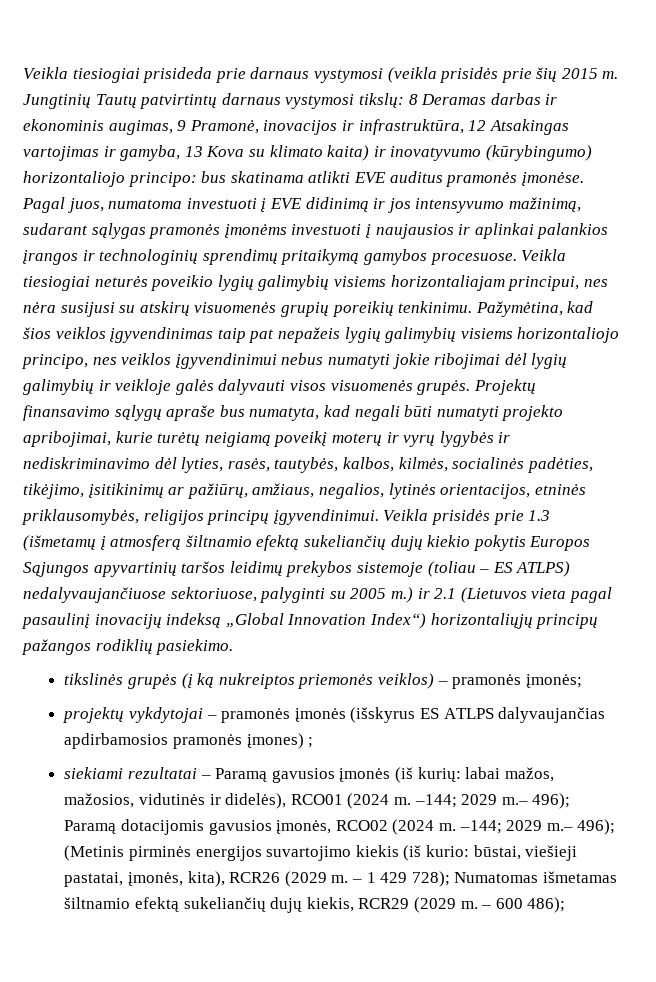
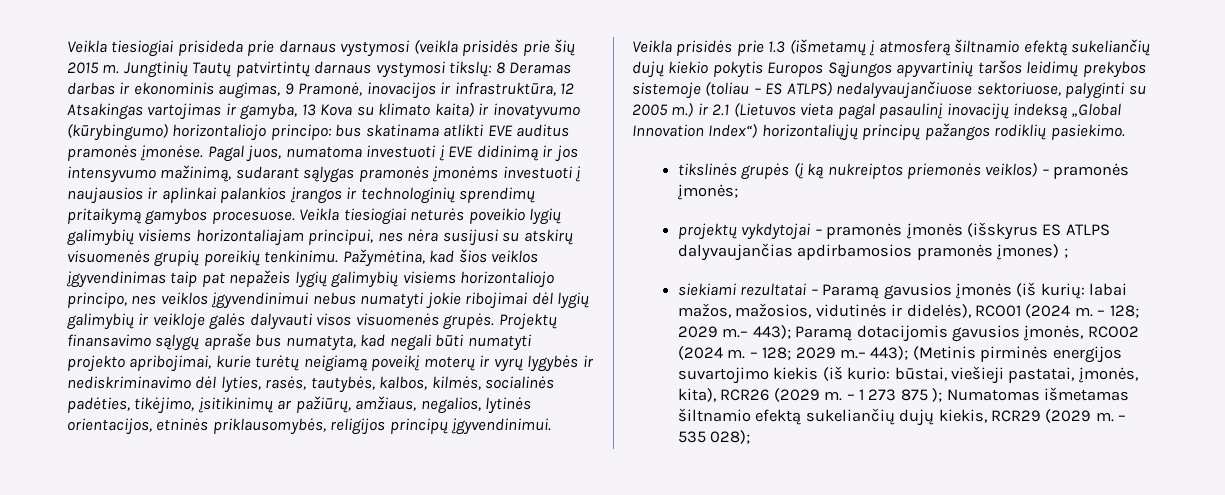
- –144; 2029 m.– 496); Paramą dotacijomis gavusios įmonės, RCO02 (2024 m.
+ – 128; 2029 m.– 443); Paramą dotacijomis gavusios įmonės, RCO02 (2024 m.
- –144; 2029 m.– 496); (Metinis pirminės energijos suvartojimo kiekis (iš kurio: būstai, viešieji pastatai, įmonės, kita), RCR26 (2029 m.
+ – 128; 2029 m.– 443); (Metinis pirminės energijos suvartojimo kiekis (iš kurio: būstai, viešieji pastatai, įmonės, kita), RCR26 (2029 m.
- – 1 429 728); Numatomas išmetamas šiltnamio efektą sukeliančių dujų kiekis, RCR29 (2029 m.
+ – 1 273 875 ); Numatomas išmetamas šiltnamio efektą sukeliančių dujų kiekis, RCR29 (2029 m.
- – 600 486);
+ – 535 028);

